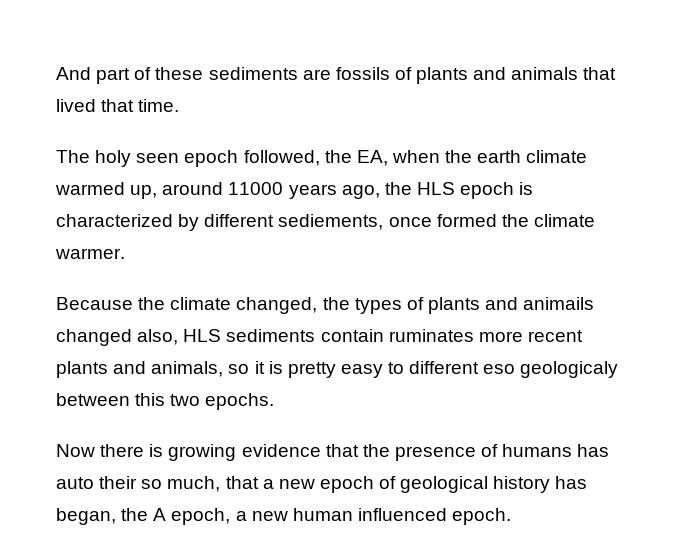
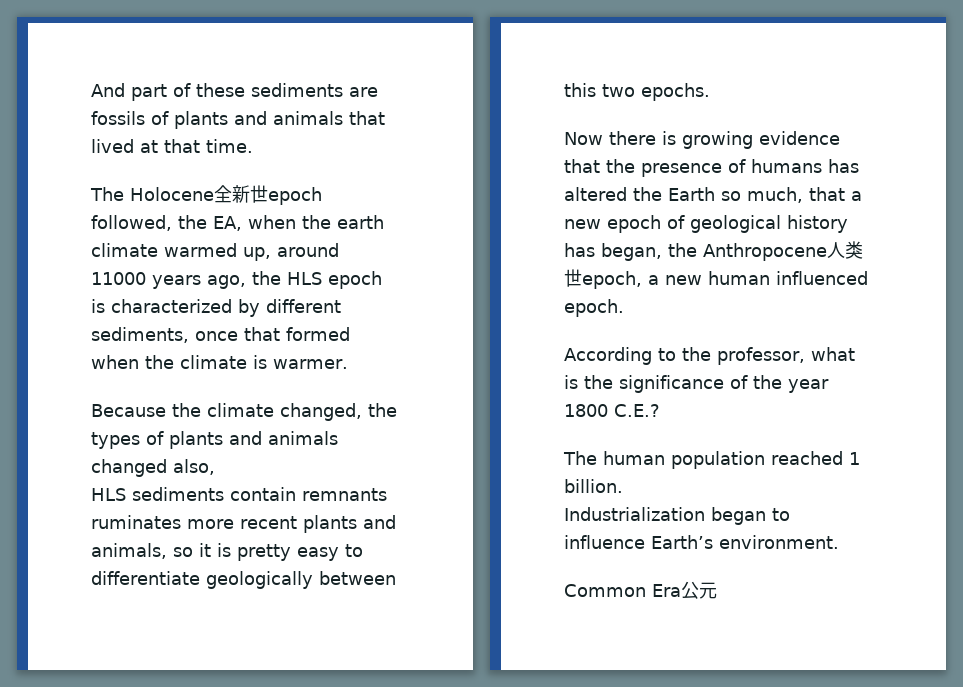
- And part of these sediments are fossils of plants and animals that lived that time.
+ And part of these sediments are fossils of plants and animals that lived at that time.
- The holy seen epoch followed, the EA, when the earth climate warmed up, around 11000 years ago, the HLS epoch is characterized by different sediements, once formed the climate warmer.
+ The Holocene全新世epoch followed, the EA, when the earth climate warmed up, around 11000 years ago, the HLS epoch is characterized by different sediments, once that formed when the climate is warmer.
- Because the climate changed, the types of plants and animails changed also, HLS sediments contain ruminates more recent plants and animals, so it is pretty easy to different eso geologicaly between this two epochs.
+ Because the climate changed, the types of plants and animals changed also,
+ HLS sediments contain remnants ruminates more recent plants and animals, so it is pretty easy to differentiate geologically between this two epochs.
- Now there is growing evidence that the presence of humans has auto their so much, that a new epoch of geological history has began, the A epoch, a new human influenced epoch.
+ Now there is growing evidence that the presence of humans has altered the Earth so much, that a new epoch of geological history has began, the Anthropocene人类世epoch, a new human influenced epoch.
+ According to the professor, what is the significance of the year 1800 C.E.?
+ The human population reached 1 billion.
+ Industrialization began to influence Earth’s environment.
+ Common Era公元

